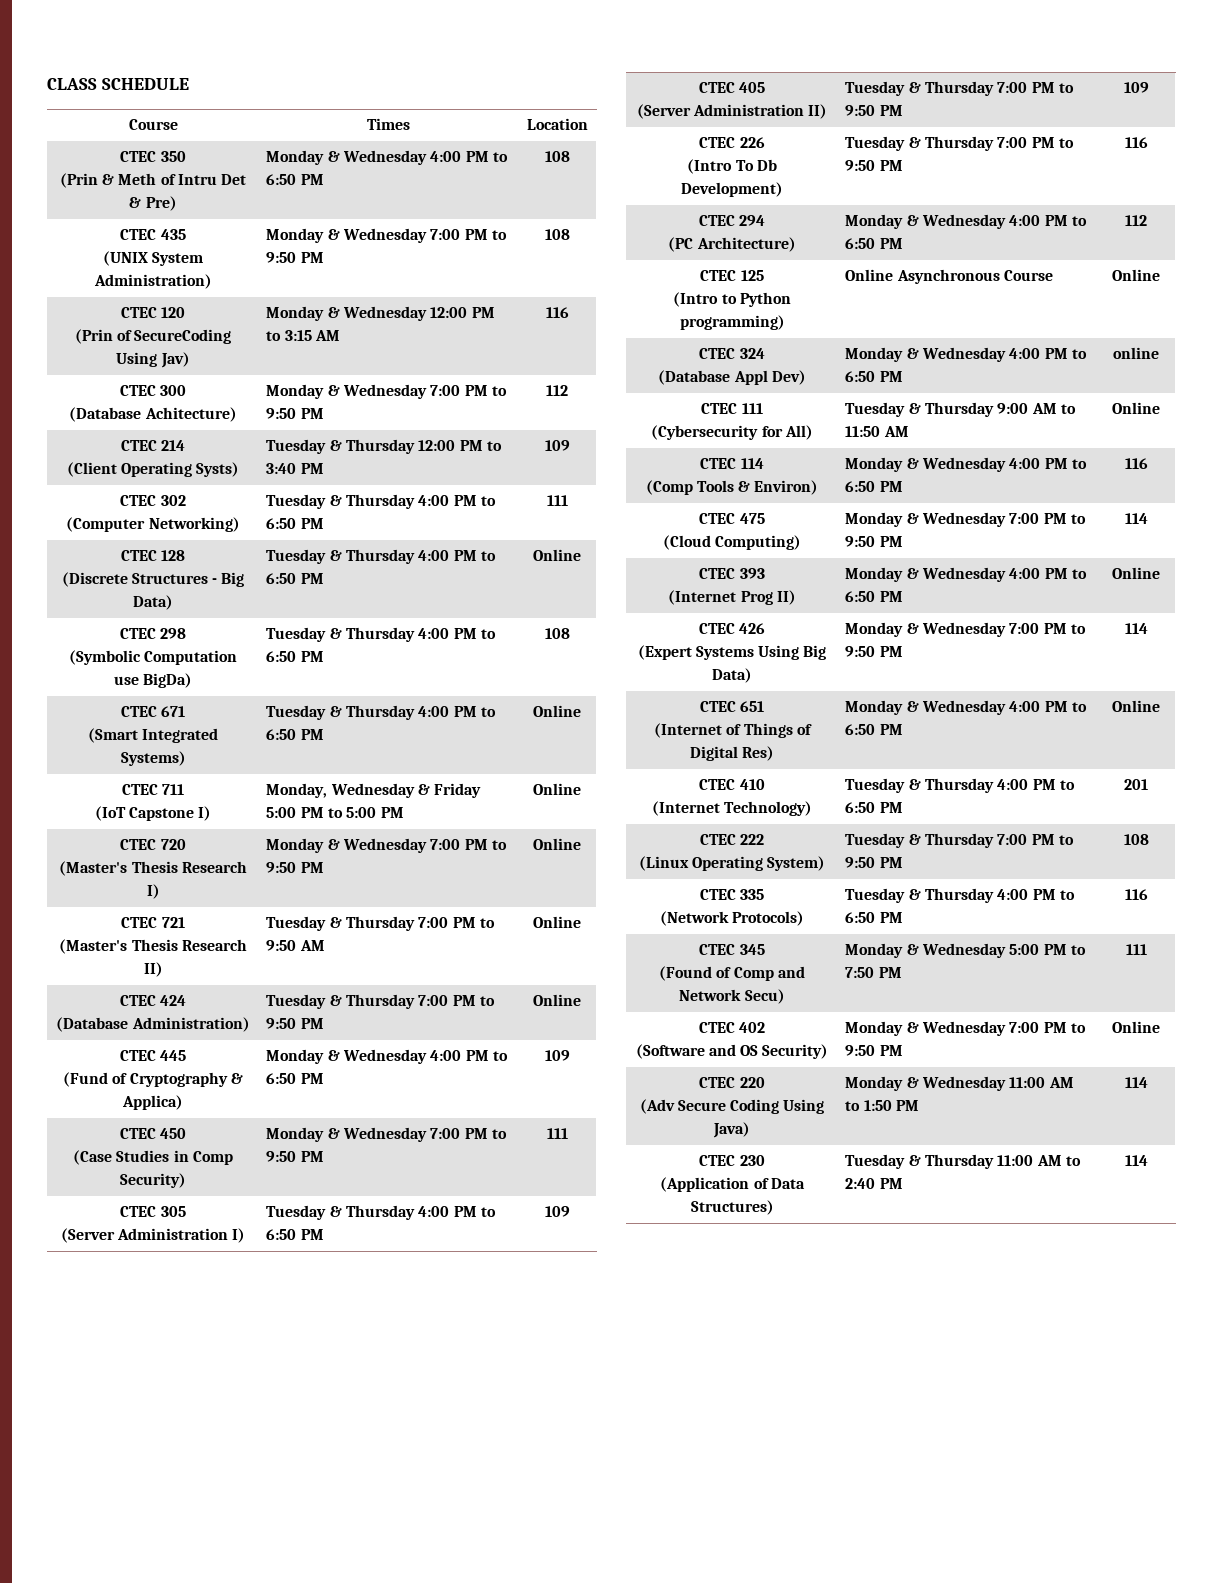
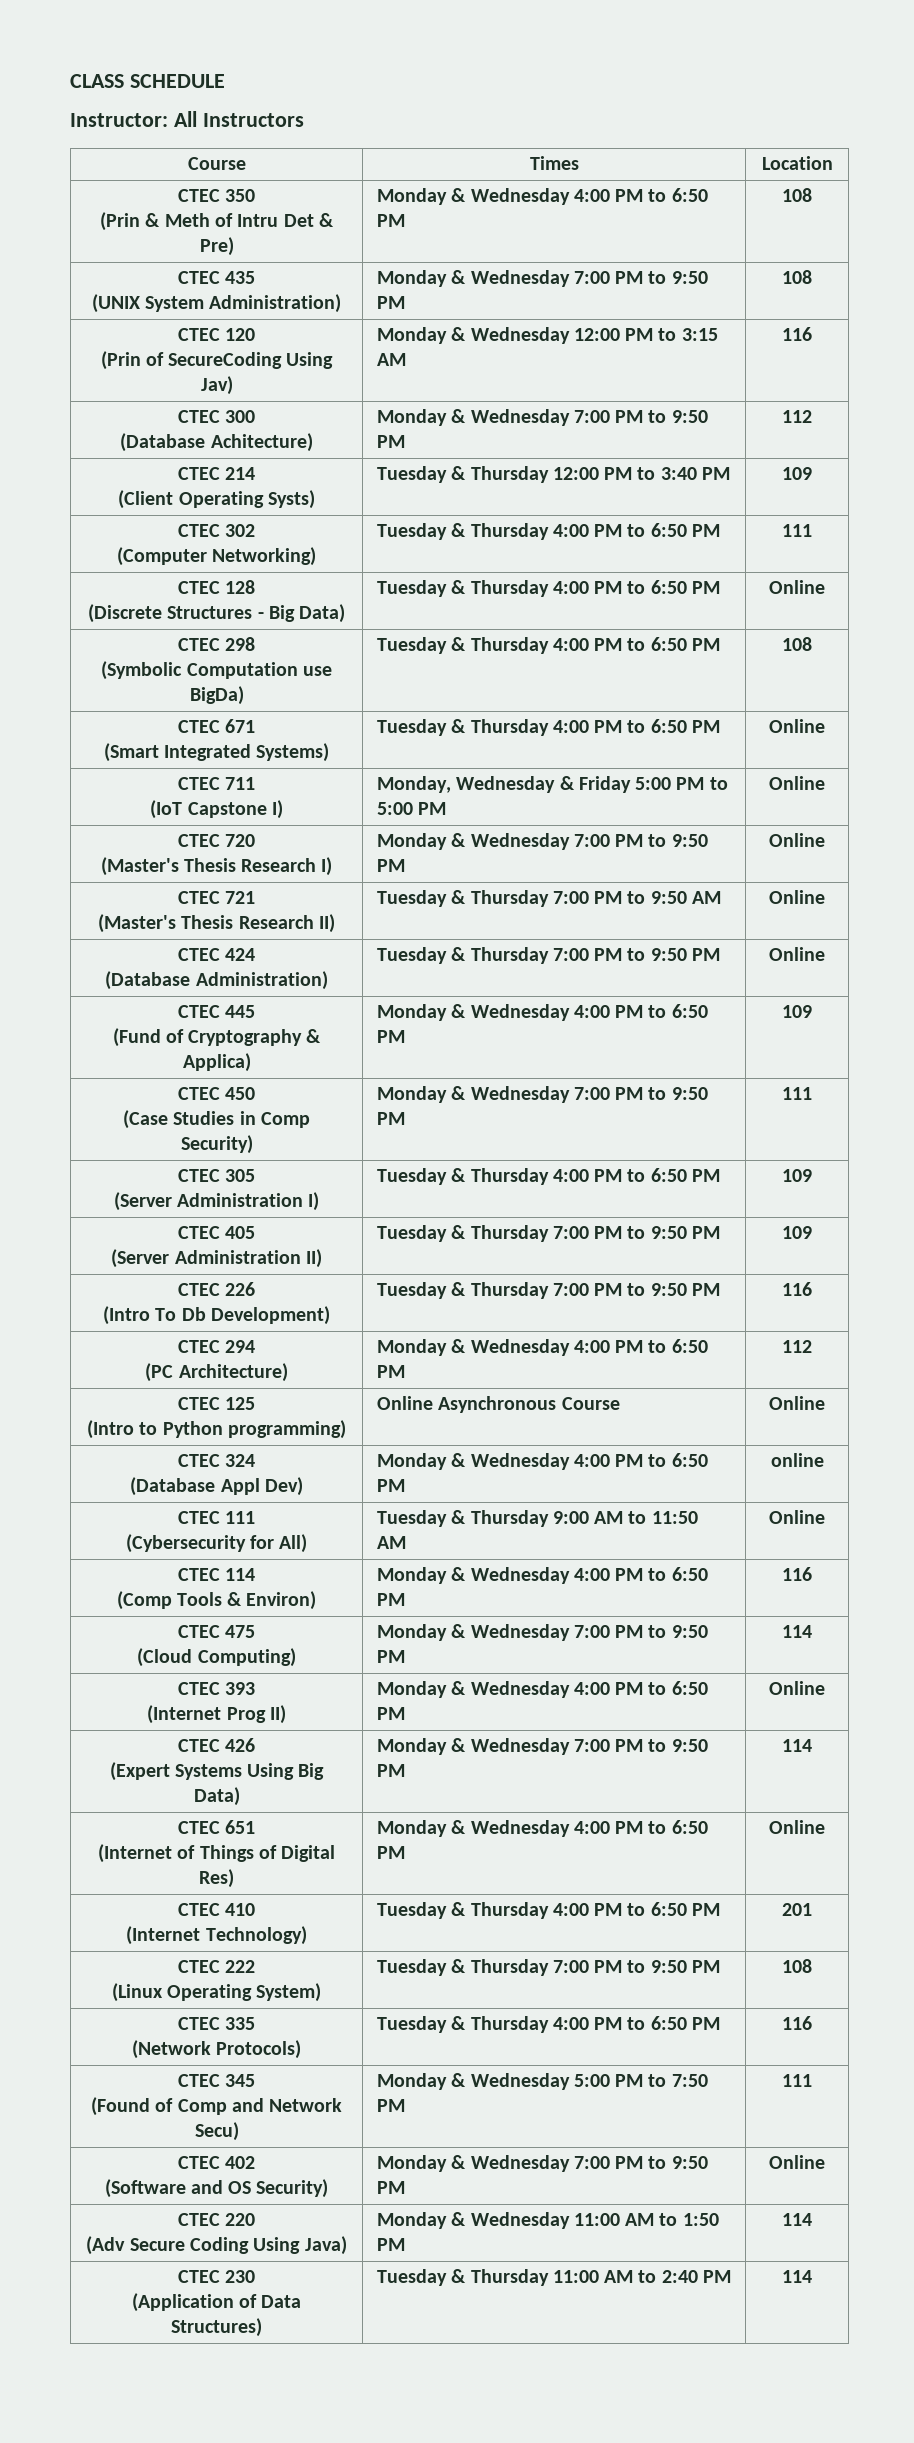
+ Instructor: All Instructors

